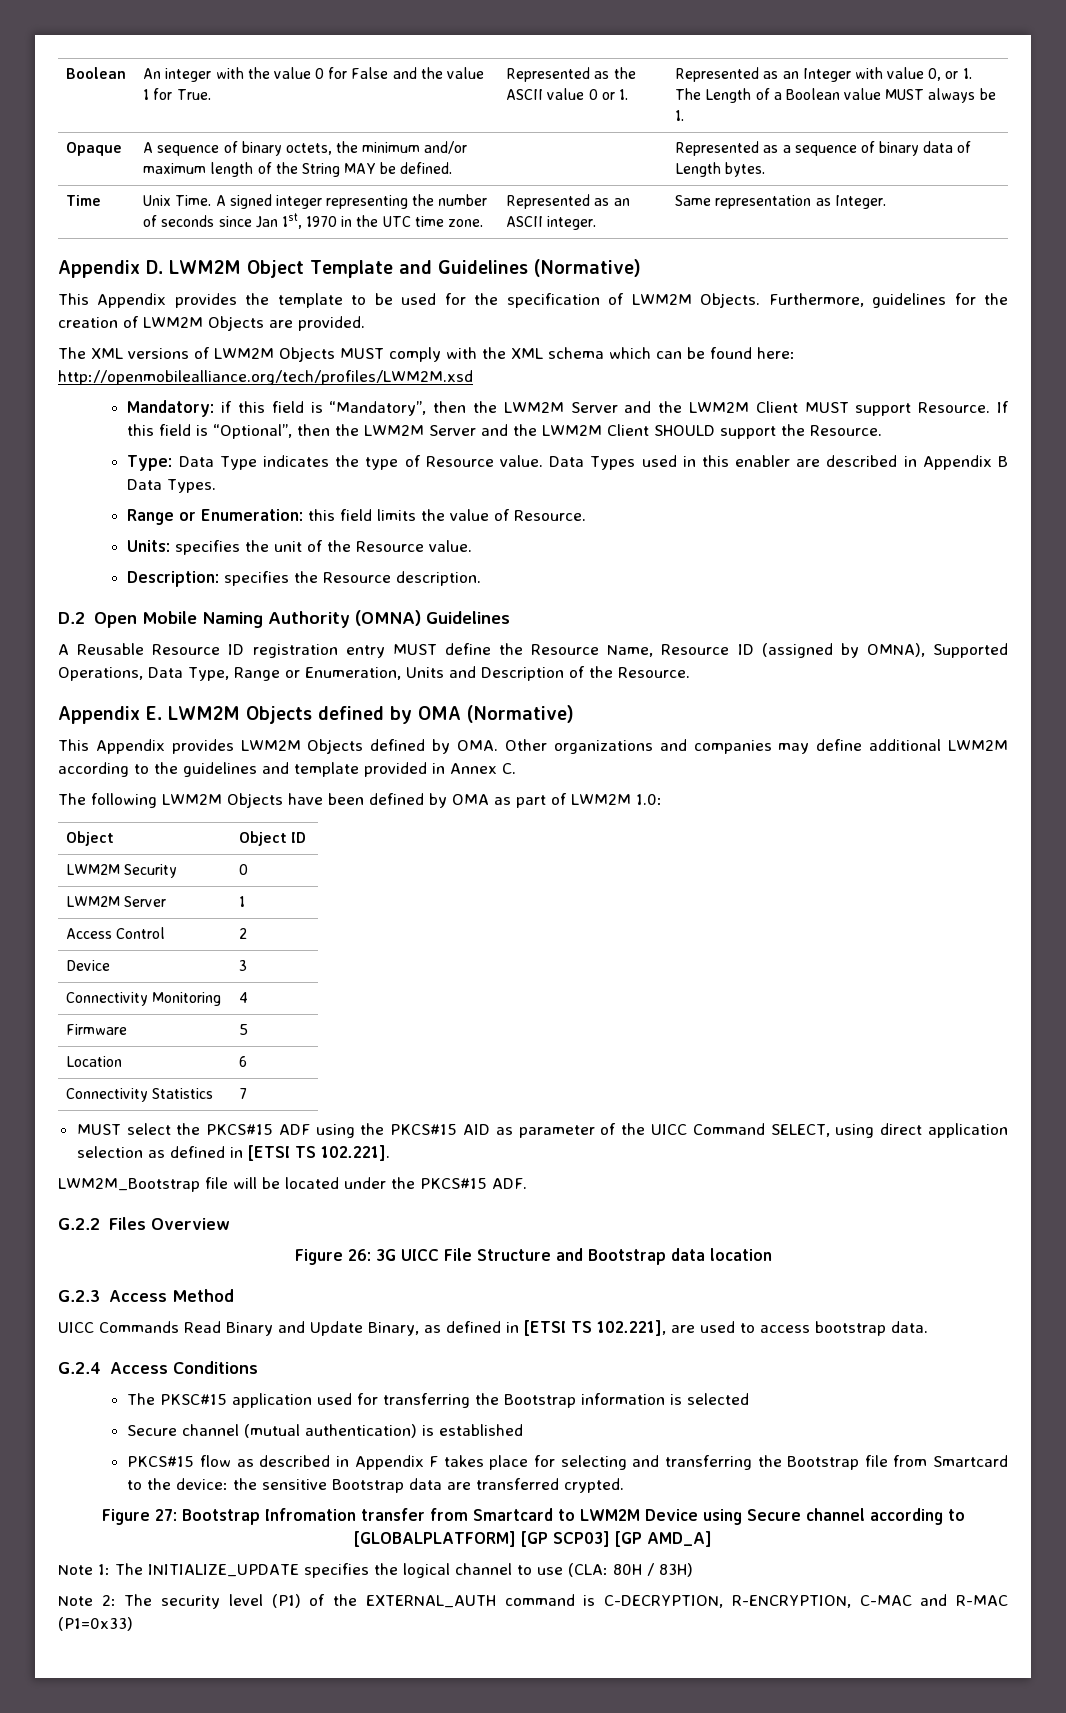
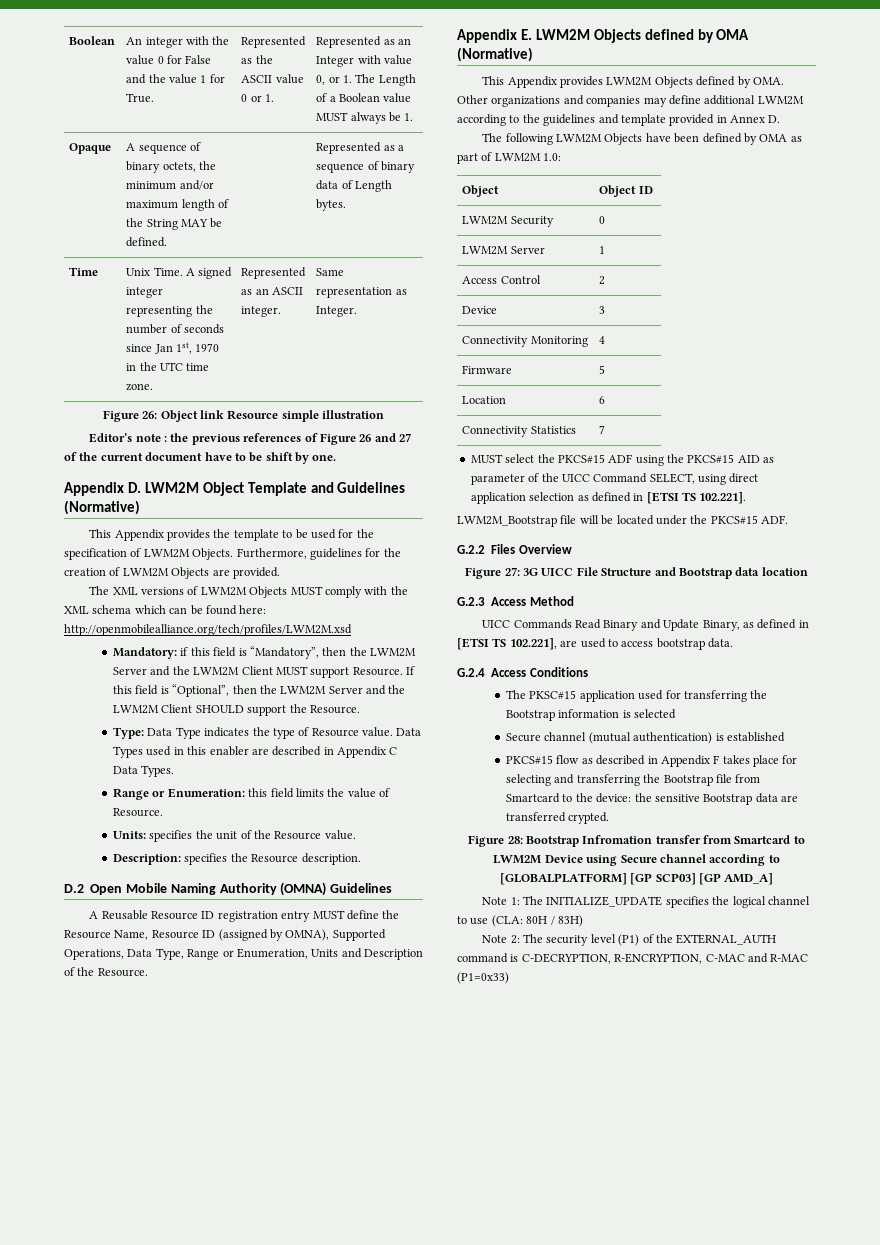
+ Figure 26: Object link Resource simple illustration
+ Editor’s note : the previous references of Figure 26 and 27 of the current document have to be shift by one.
- Data Types used in this enabler are described in Appendix B Data Types.
+ Data Types used in this enabler are described in Appendix C Data Types.
- This Appendix provides LWM2M Objects defined by OMA. Other organizations and companies may define additional LWM2M according to the guidelines and template provided in Annex C.
+ This Appendix provides LWM2M Objects defined by OMA. Other organizations and companies may define additional LWM2M according to the guidelines and template provided in Annex D.
- Figure 26: 3G UICC File Structure and Bootstrap data location
+ Figure 27: 3G UICC File Structure and Bootstrap data location
- Figure 27: Bootstrap Infromation transfer from Smartcard to LWM2M Device using Secure channel according to [GLOBALPLATFORM] [GP SCP03] [GP AMD_A]
+ Figure 28: Bootstrap Infromation transfer from Smartcard to LWM2M Device using Secure channel according to [GLOBALPLATFORM] [GP SCP03] [GP AMD_A]

